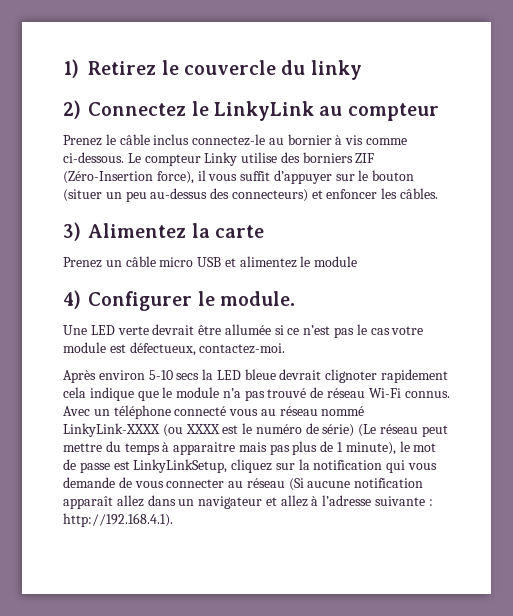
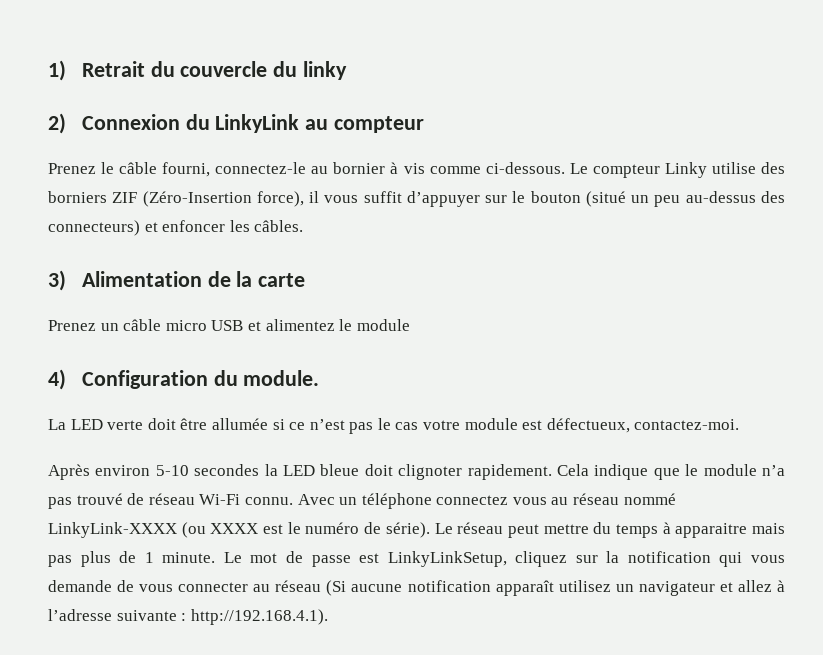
- 1) Retirez le couvercle du linky
+ 1) Retrait du couvercle du linky
- 2) Connectez le LinkyLink au compteur
+ 2) Connexion du LinkyLink au compteur
- Prenez le câble inclus connectez-le au bornier à vis comme ci-dessous.
+ Prenez le câble fourni, connectez-le au bornier à vis comme ci-dessous.
- Le compteur Linky utilise des borniers ZIF (Zéro-Insertion force), il vous suffit d’appuyer sur le bouton (situer un peu au-dessus des connecteurs) et enfoncer les câbles.
+ Le compteur Linky utilise des borniers ZIF (Zéro-Insertion force), il vous suffit d’appuyer sur le bouton (situé un peu au-dessus des connecteurs) et enfoncer les câbles.
- 3) Alimentez la carte
+ 3) Alimentation de la carte
- 4) Configurer le module.
+ 4) Configuration du module.
- Une LED verte devrait être allumée si ce n’est pas le cas votre module est défectueux, contactez-moi.
+ La LED verte doit être allumée si ce n’est pas le cas votre module est défectueux, contactez-moi.
- Après environ 5-10 secs la LED bleue devrait clignoter rapidement cela indique que le module n’a pas trouvé de réseau Wi-Fi connus.
+ Après environ 5-10 secondes la LED bleue doit clignoter rapidement. Cela indique que le module n’a pas trouvé de réseau Wi-Fi connu.
- Avec un téléphone connecté vous au réseau nommé LinkyLink-XXXX (ou XXXX est le numéro de série) (Le réseau peut mettre du temps à apparaitre mais pas plus de 1 minute), le mot de passe est LinkyLinkSetup, cliquez sur la notification qui vous demande de vous connecter au réseau (Si aucune notification apparaît allez dans un navigateur et allez à l’adresse suivante : http://192.168.4.1).
+ Avec un téléphone connectez vous au réseau nommé LinkyLink-XXXX (ou XXXX est le numéro de série). Le réseau peut mettre du temps à apparaitre mais pas plus de 1 minute. Le mot de passe est LinkyLinkSetup, cliquez sur la notification qui vous demande de vous connecter au réseau (Si aucune notification apparaît utilisez un navigateur et allez à l’adresse suivante : http://192.168.4.1).

